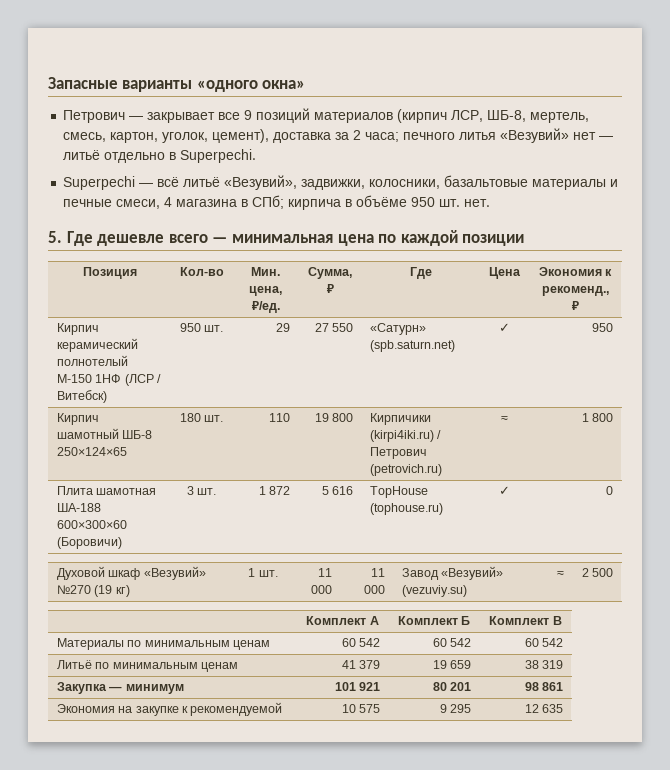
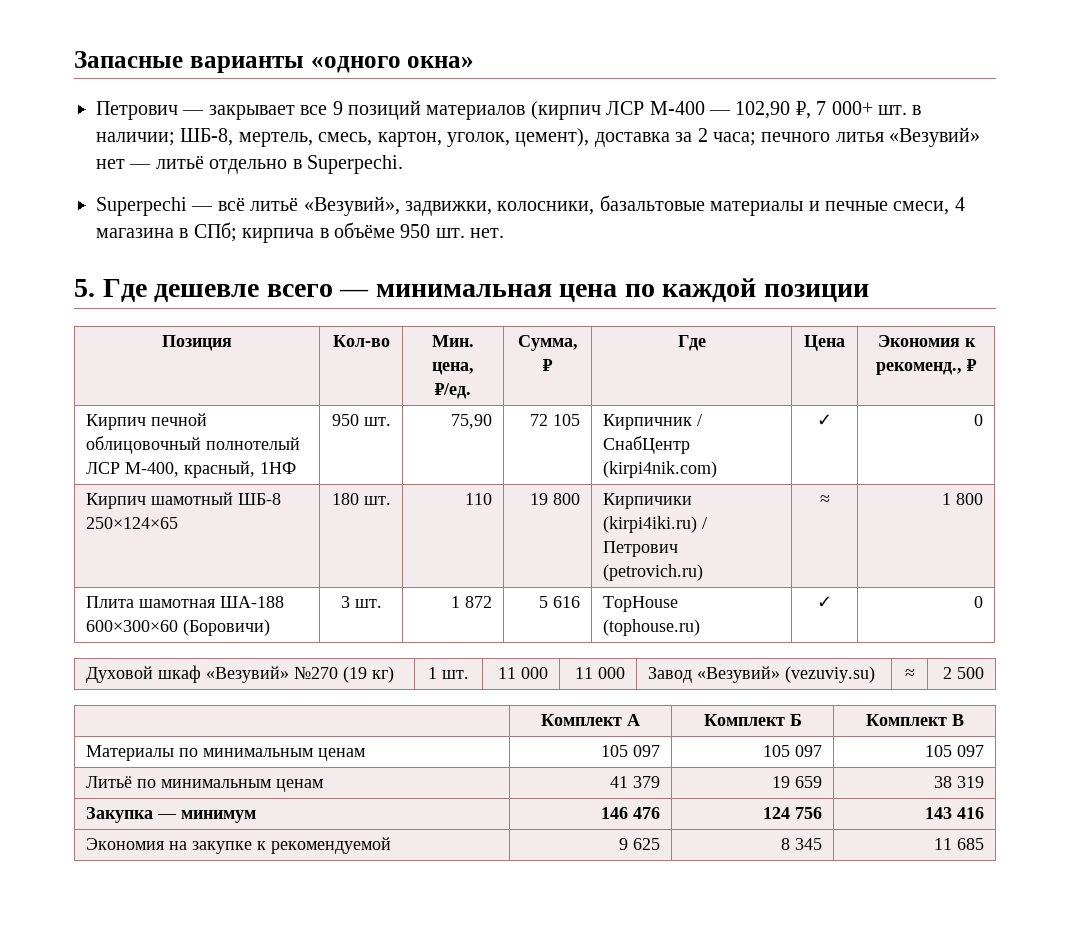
- Петрович — закрывает все 9 позиций материалов (кирпич ЛСР, ШБ-8, мертель, смесь, картон, уголок, цемент), доставка за 2 часа; печного литья «Везувий» нет — литьё отдельно в Superpechi.
+ Петрович — закрывает все 9 позиций материалов (кирпич ЛСР М-400 — 102,90 ₽, 7 000+ шт. в наличии; ШБ-8, мертель, смесь, картон, уголок, цемент), доставка за 2 часа; печного литья «Везувий» нет — литьё отдельно в Superpechi.
- Кирпич керамический полнотелый М-150 1НФ (ЛСР / Витебск) | 950 шт. | 29 | 27 550 | «Сатурн» (spb.saturn.net) | ✓ | 950
+ Кирпич печной облицовочный полнотелый ЛСР М-400, красный, 1НФ | 950 шт. | 75,90 | 72 105 | Кирпичник / СнабЦентр (kirpi4nik.com) | ✓ | 0
- Материалы по минимальным ценам | 60 542 | 60 542 | 60 542
+ Материалы по минимальным ценам | 105 097 | 105 097 | 105 097
- Закупка — минимум | 101 921 | 80 201 | 98 861
+ Закупка — минимум | 146 476 | 124 756 | 143 416
- Экономия на закупке к рекомендуемой | 10 575 | 9 295 | 12 635
+ Экономия на закупке к рекомендуемой | 9 625 | 8 345 | 11 685

